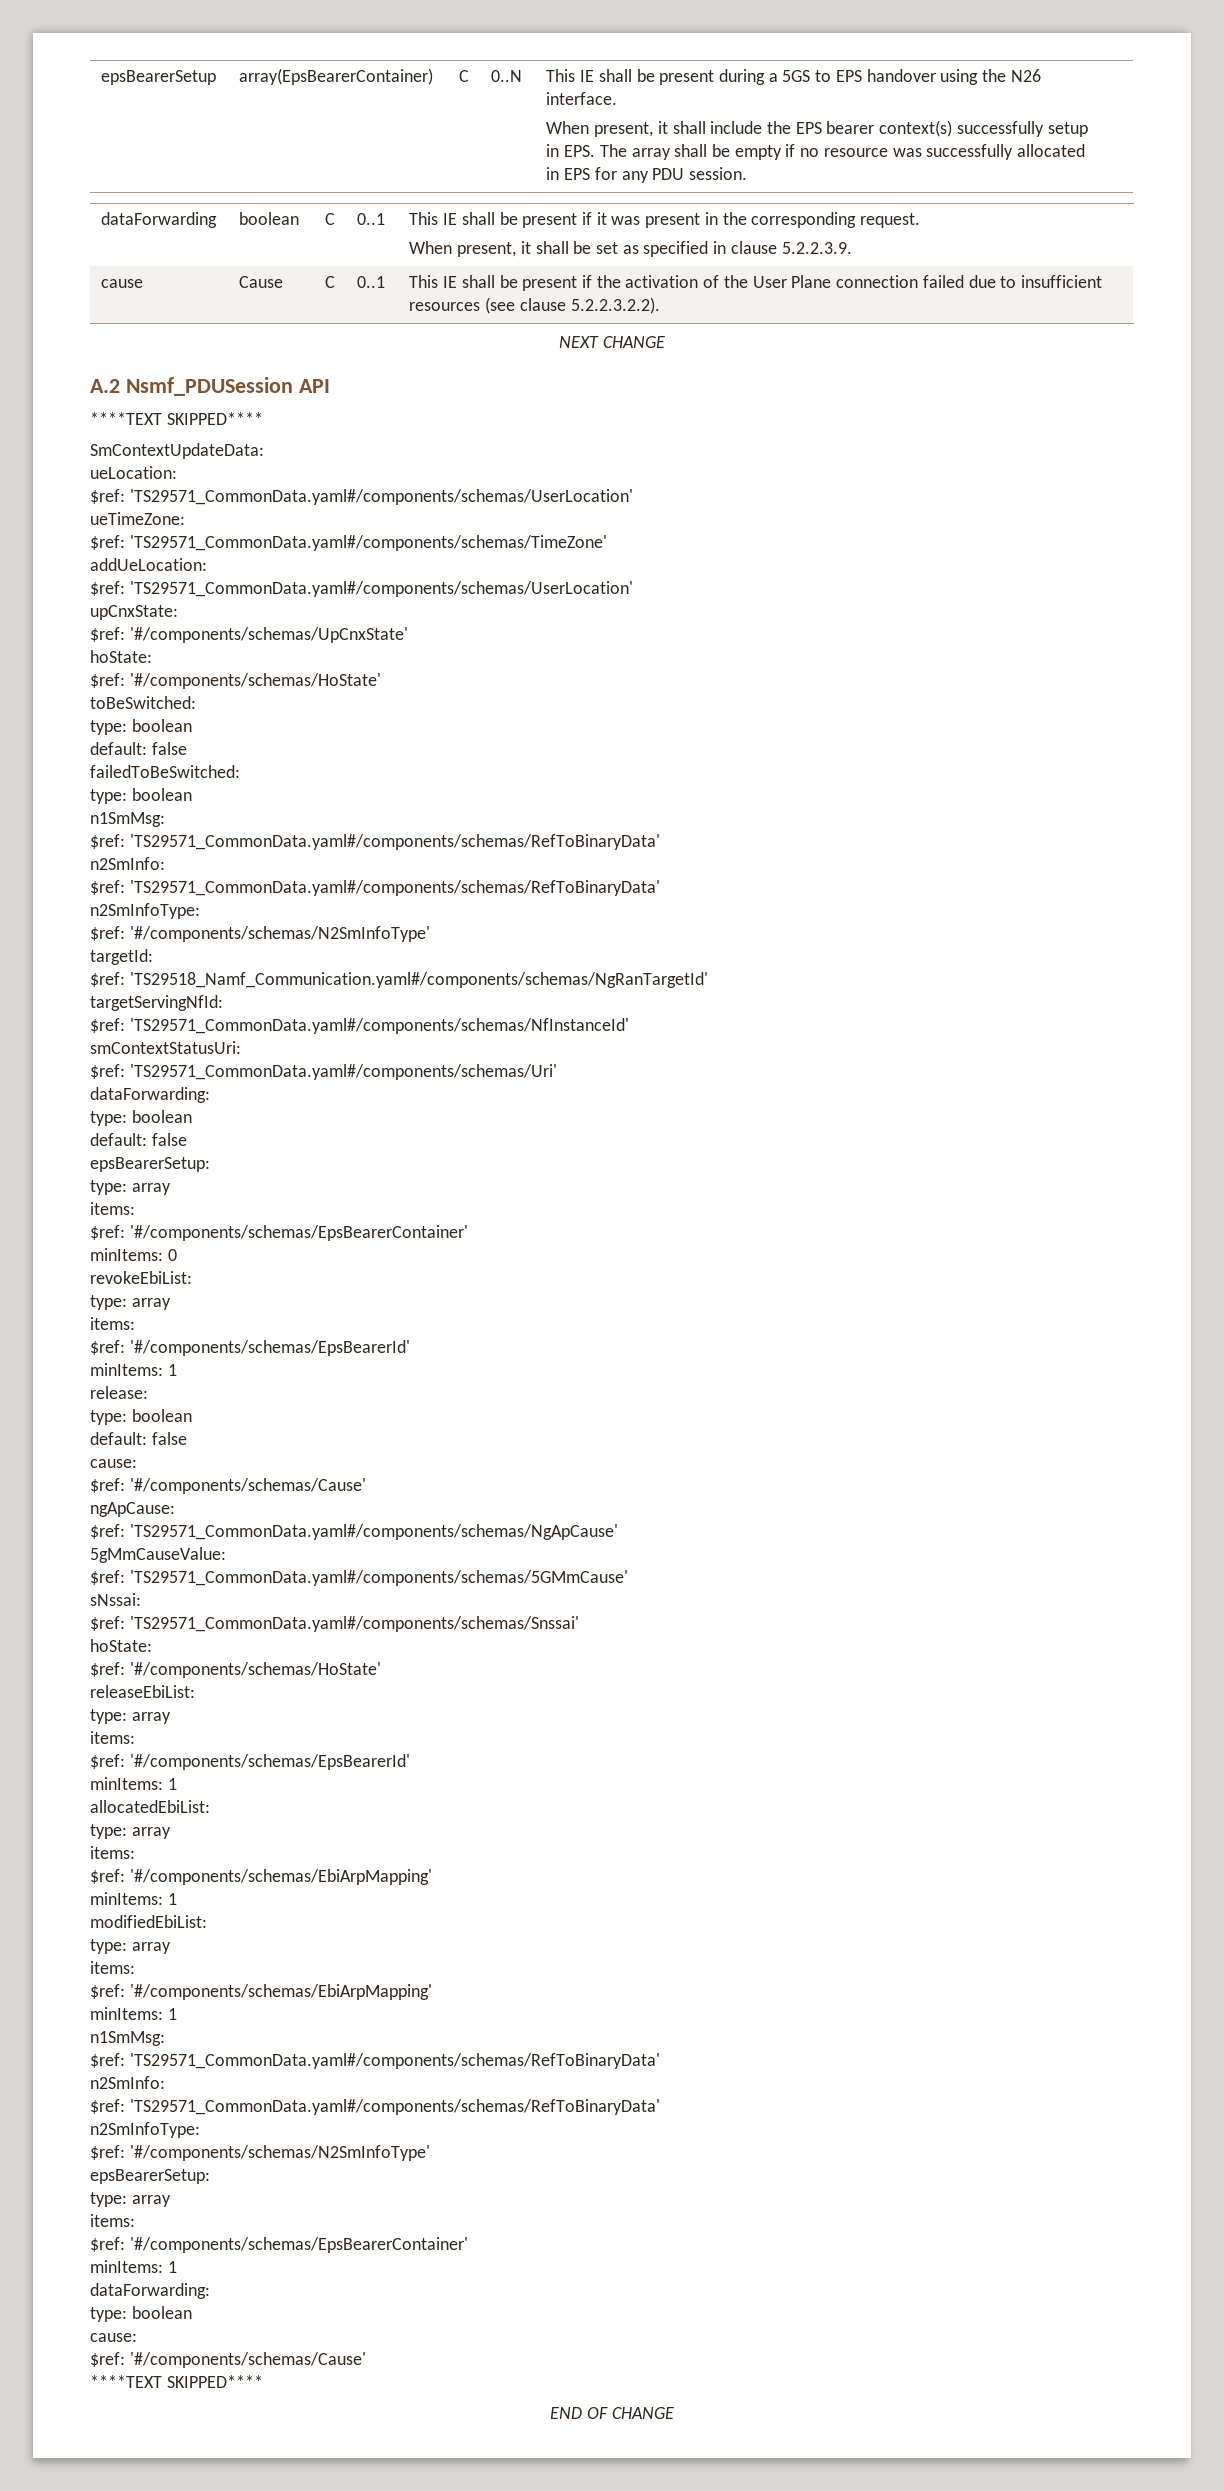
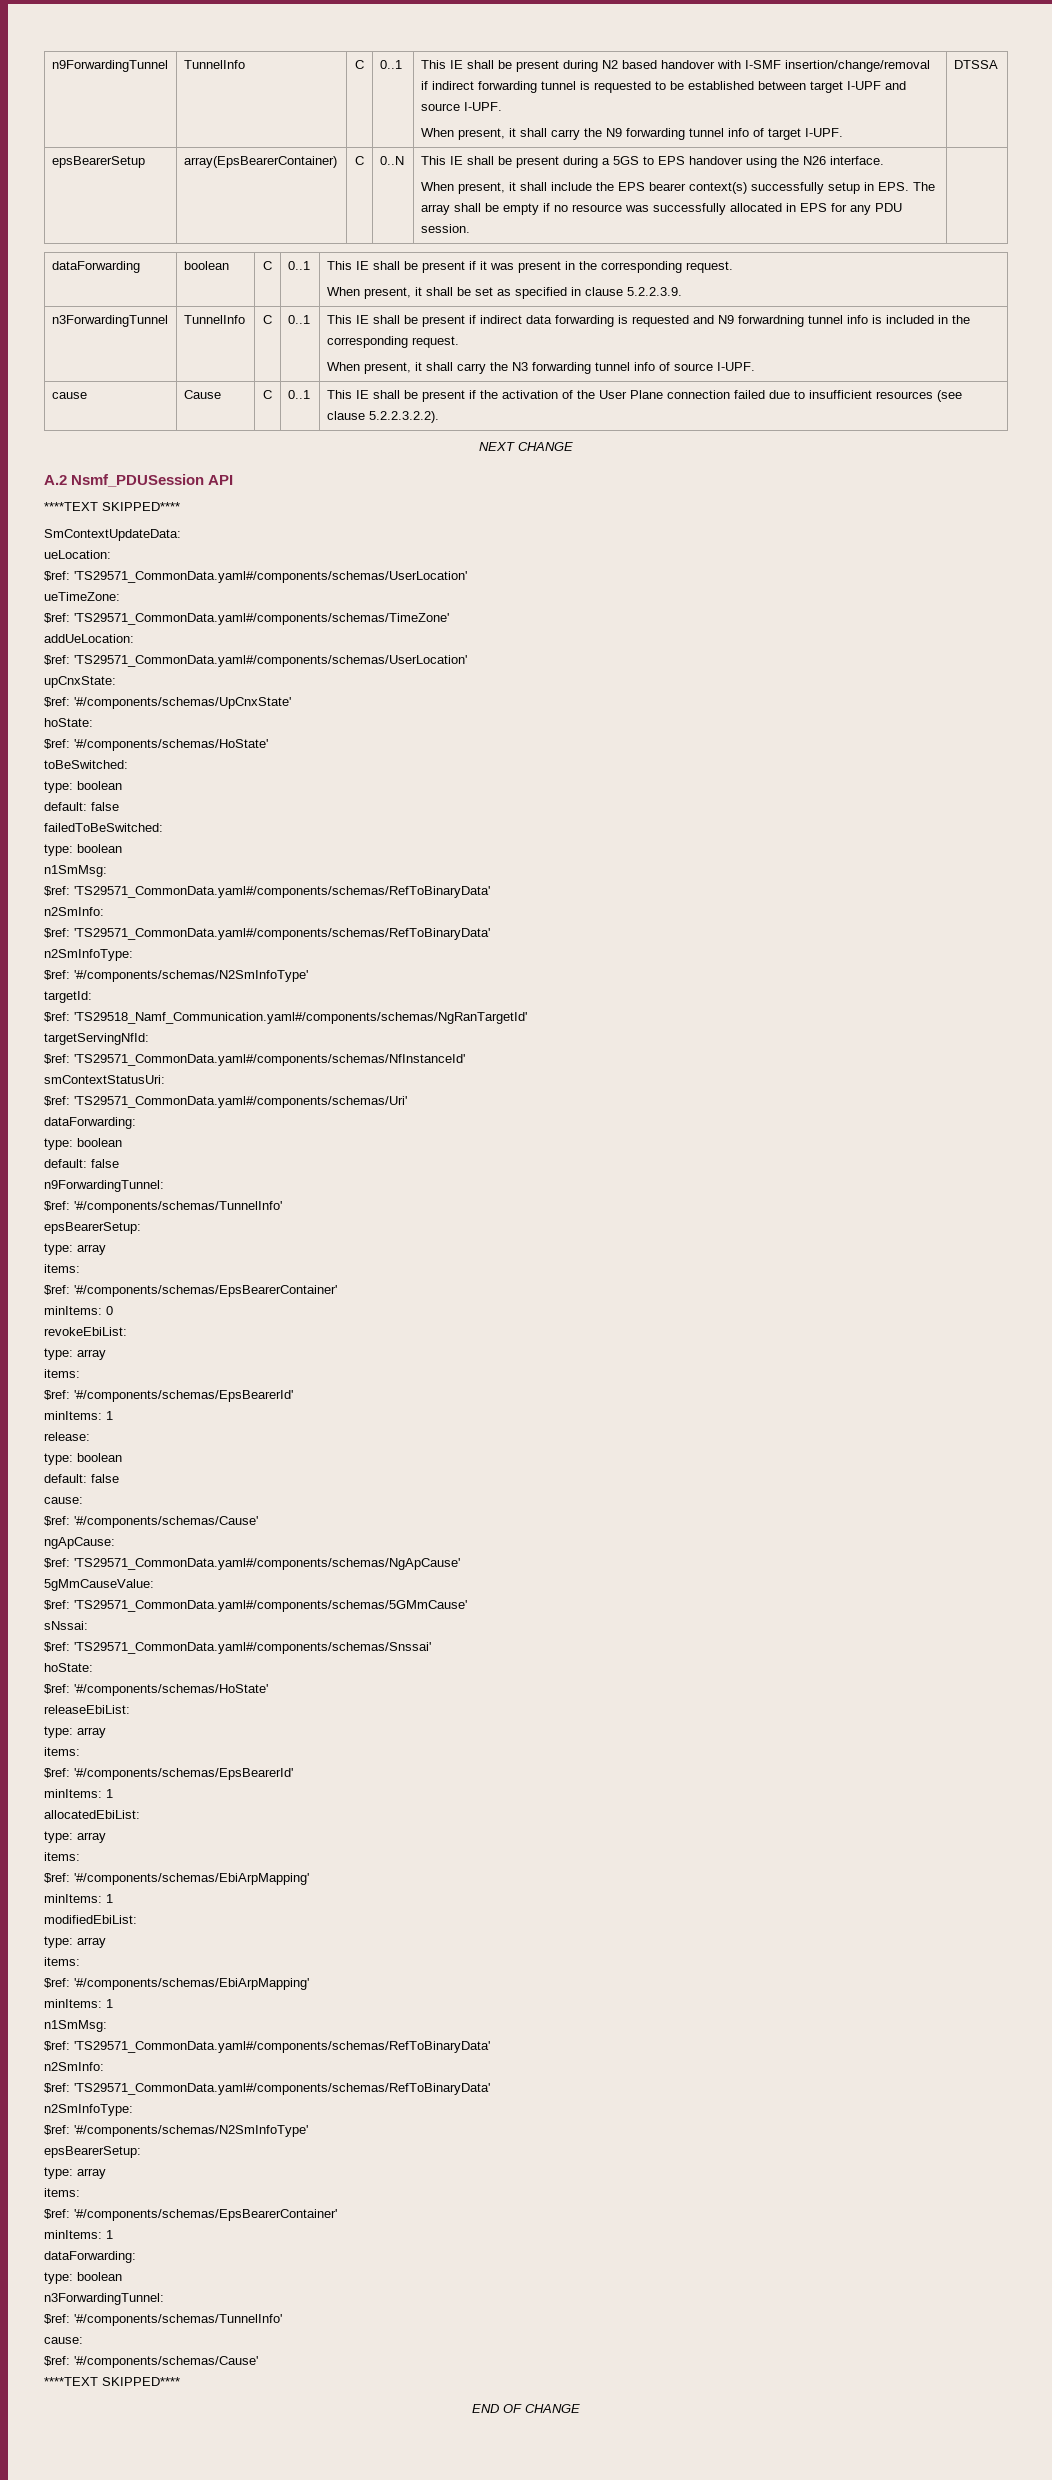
+ n9ForwardingTunnel | TunnelInfo | C | 0..1 | This IE shall be present during N2 based handover with I-SMF insertion/change/removal if indirect forwarding tunnel is requested to be established between target I-UPF and source I-UPF.
+ When present, it shall carry the N9 forwarding tunnel info of target I-UPF. | DTSSA
+ n3ForwardingTunnel | TunnelInfo | C | 0..1 | This IE shall be present if indirect data forwarding is requested and N9 forwardning tunnel info is included in the corresponding request.
+ When present, it shall carry the N3 forwarding tunnel info of source I-UPF.
+ n9ForwardingTunnel:
+ $ref: '#/components/schemas/TunnelInfo'
+ n3ForwardingTunnel:
+ $ref: '#/components/schemas/TunnelInfo'

